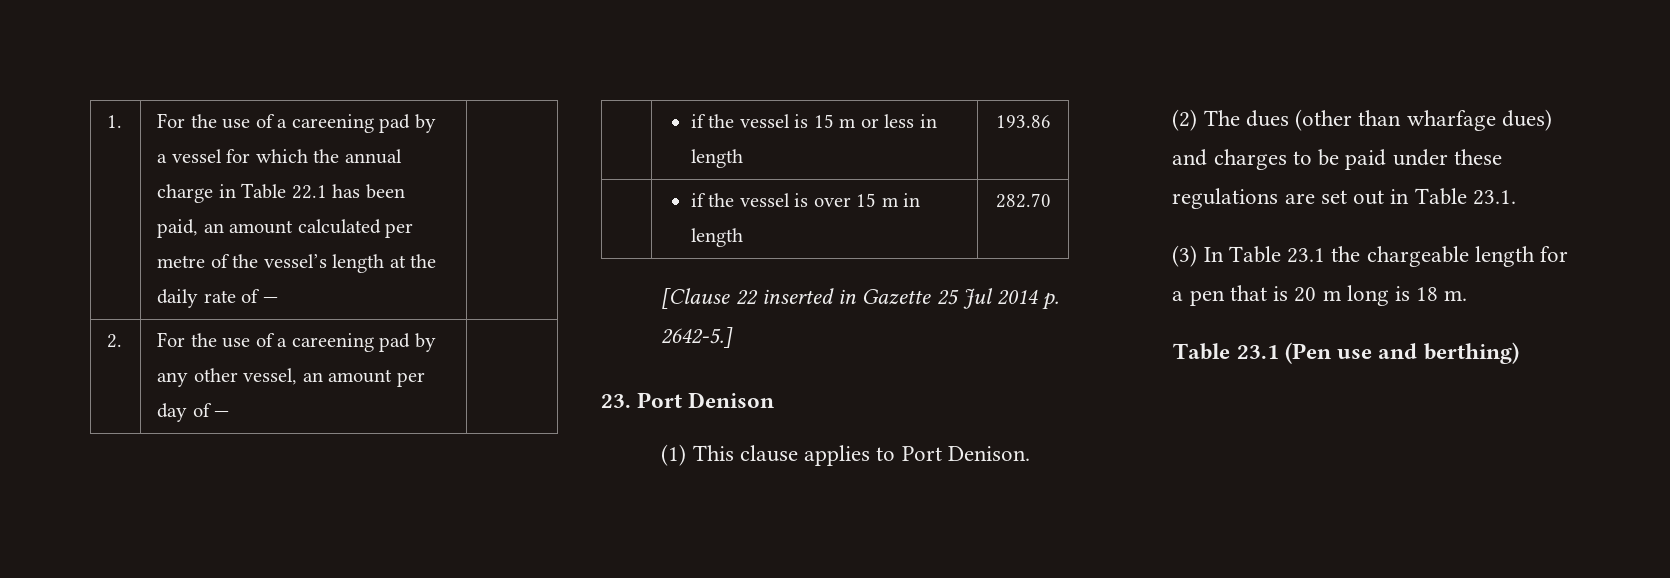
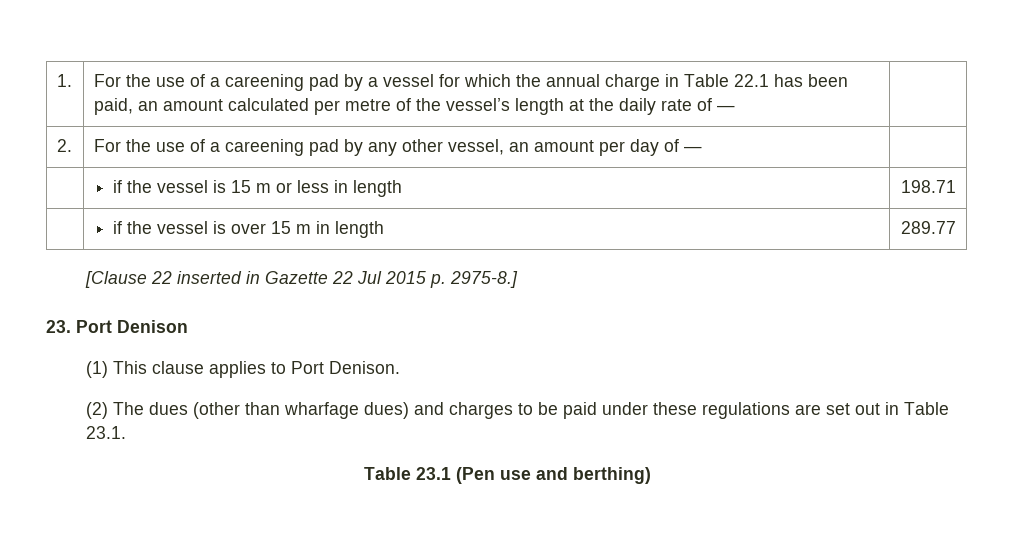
- | if the vessel is 15 m or less in length | 193.86
+ | if the vessel is 15 m or less in length | 198.71
- | if the vessel is over 15 m in length | 282.70
+ | if the vessel is over 15 m in length | 289.77
- [Clause 22 inserted in Gazette 25 Jul 2014 p. 2642-5.]
+ [Clause 22 inserted in Gazette 22 Jul 2015 p. 2975-8.]
- (3) In Table 23.1 the chargeable length for a pen that is 20 m long is 18 m.

